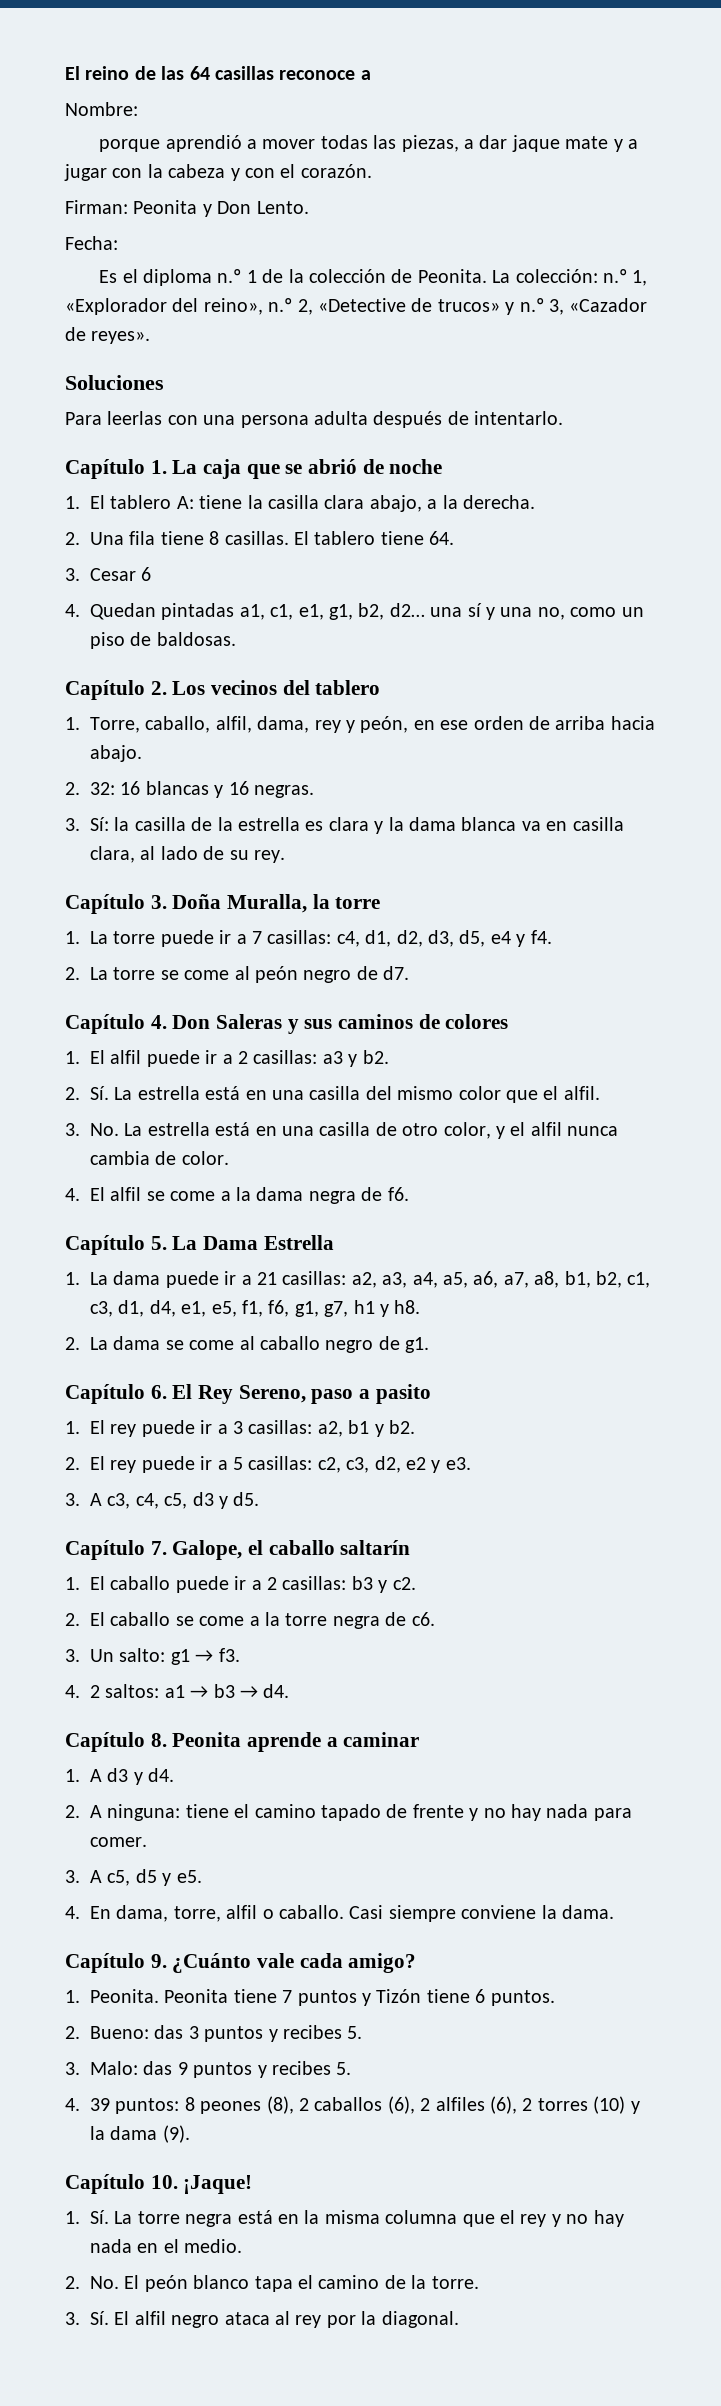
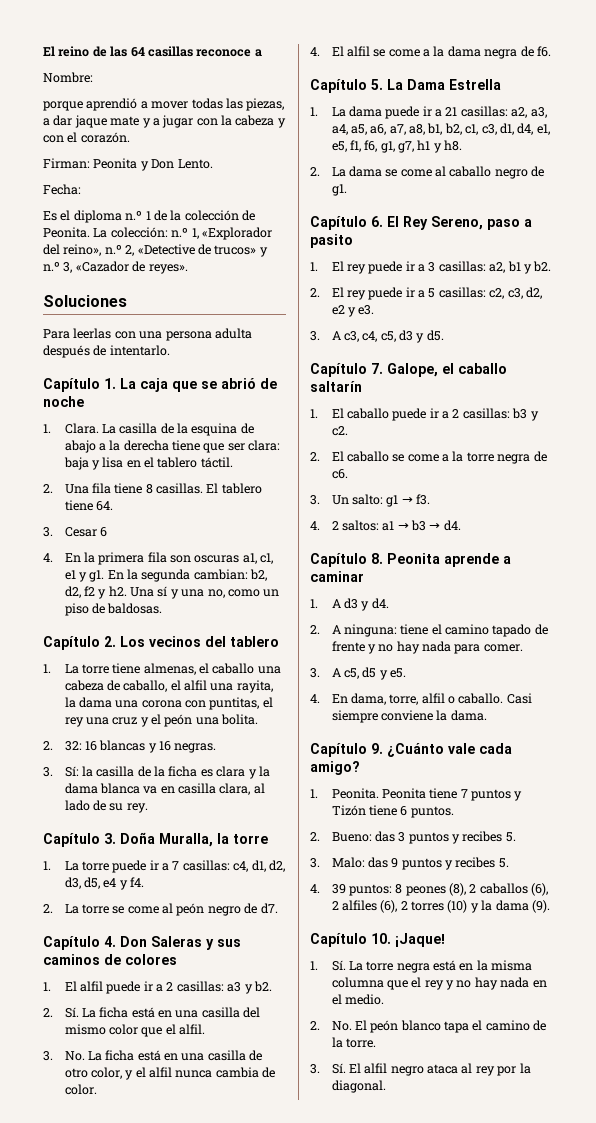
- 1. El tablero A: tiene la casilla clara abajo, a la derecha.
+ 1. Clara. La casilla de la esquina de abajo a la derecha tiene que ser clara: baja y lisa en el tablero táctil.
- 4. Quedan pintadas a1, c1, e1, g1, b2, d2… una sí y una no, como un piso de baldosas.
+ 4. En la primera fila son oscuras a1, c1, e1 y g1. En la segunda cambian: b2, d2, f2 y h2. Una sí y una no, como un piso de baldosas.
- 1. Torre, caballo, alfil, dama, rey y peón, en ese orden de arriba hacia abajo.
+ 1. La torre tiene almenas, el caballo una cabeza de caballo, el alfil una rayita, la dama una corona con puntitas, el rey una cruz y el peón una bolita.
- 3. Sí: la casilla de la estrella es clara y la dama blanca va en casilla clara, al lado de su rey.
+ 3. Sí: la casilla de la ficha es clara y la dama blanca va en casilla clara, al lado de su rey.
- 2. Sí. La estrella está en una casilla del mismo color que el alfil.
+ 2. Sí. La ficha está en una casilla del mismo color que el alfil.
- 3. No. La estrella está en una casilla de otro color, y el alfil nunca cambia de color.
+ 3. No. La ficha está en una casilla de otro color, y el alfil nunca cambia de color.

